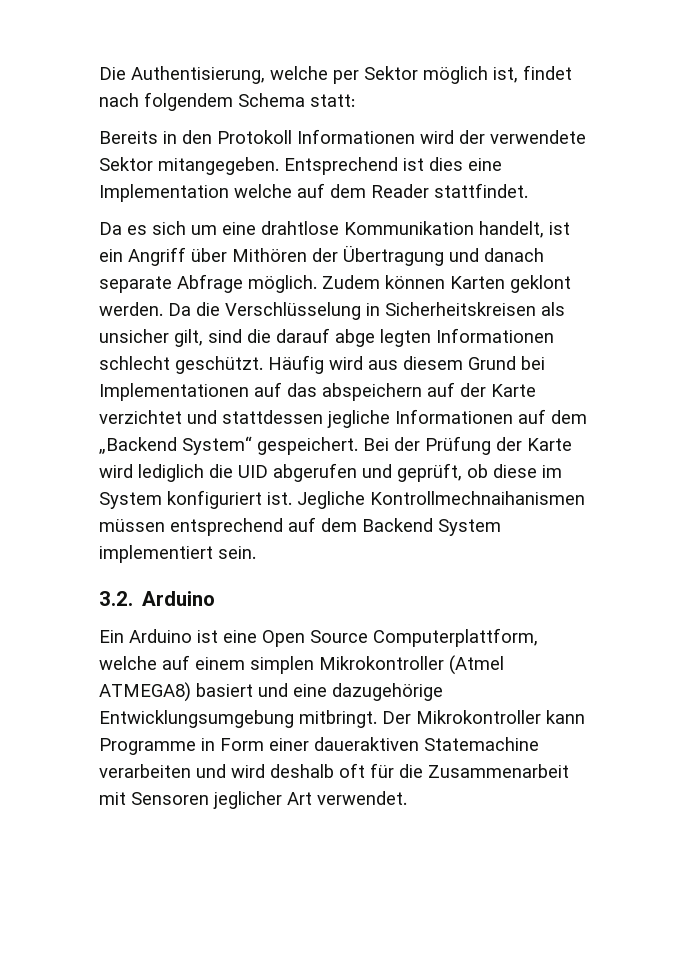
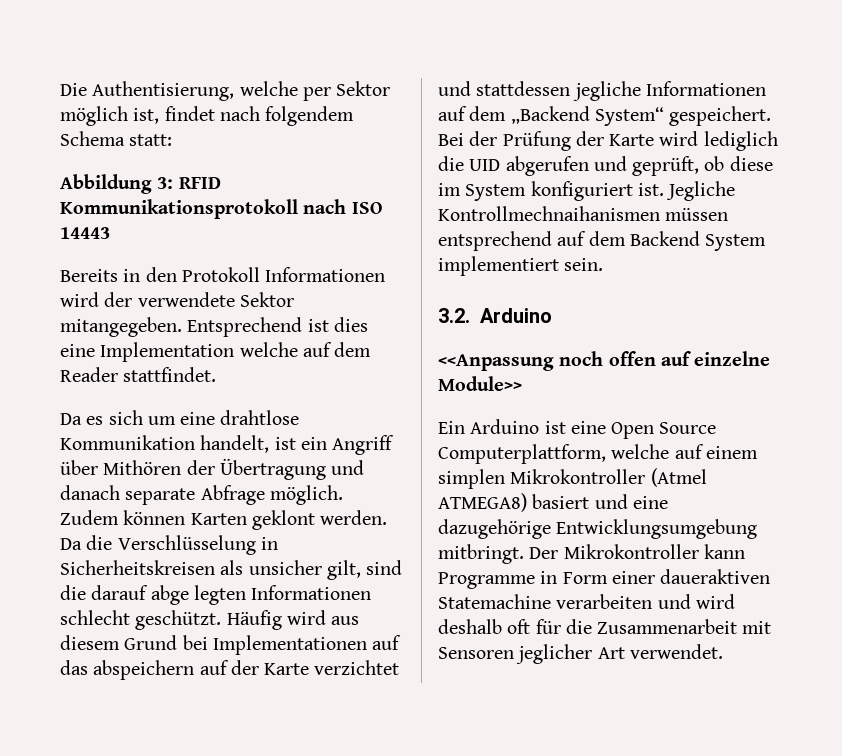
+ Abbildung 3: RFID Kommunikationsprotokoll nach ISO 14443
+ <<Anpassung noch offen auf einzelne Module>>

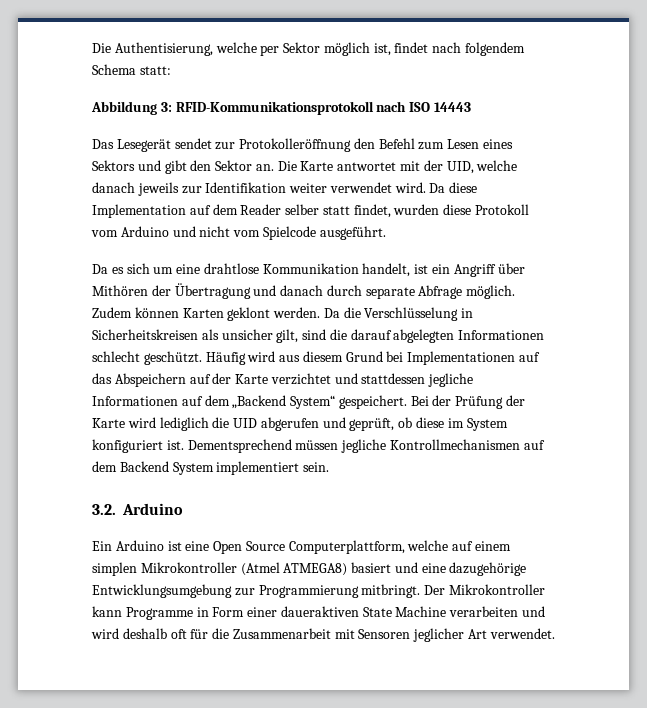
- Abbildung 3: RFID Kommunikationsprotokoll nach ISO 14443
+ Abbildung 3: RFID-Kommunikationsprotokoll nach ISO 14443
- Bereits in den Protokoll Informationen wird der verwendete Sektor mitangegeben. Entsprechend ist dies eine Implementation welche auf dem Reader stattfindet.
+ Das Lesegerät sendet zur Protokolleröffnung den Befehl zum Lesen eines Sektors und gibt den Sektor an. Die Karte antwortet mit der UID, welche danach jeweils zur Identifikation weiter verwendet wird. Da diese Implementation auf dem Reader selber statt findet, wurden diese Protokoll vom Arduino und nicht vom Spielcode ausgeführt.
- Da es sich um eine drahtlose Kommunikation handelt, ist ein Angriff über Mithören der Übertragung und danach separate Abfrage möglich.
+ Da es sich um eine drahtlose Kommunikation handelt, ist ein Angriff über Mithören der Übertragung und danach durch separate Abfrage möglich.
- Da die Verschlüsselung in Sicherheitskreisen als unsicher gilt, sind die darauf abge legten Informationen schlecht geschützt.
+ Da die Verschlüsselung in Sicherheitskreisen als unsicher gilt, sind die darauf abgelegten Informationen schlecht geschützt.
- Häufig wird aus diesem Grund bei Implementationen auf das abspeichern auf der Karte verzichtet und stattdessen jegliche Informationen auf dem „Backend System“ gespeichert.
+ Häufig wird aus diesem Grund bei Implementationen auf das Abspeichern auf der Karte verzichtet und stattdessen jegliche Informationen auf dem „Backend System“ gespeichert.
- Jegliche Kontrollmechnaihanismen müssen entsprechend auf dem Backend System implementiert sein.
+ Dementsprechend müssen jegliche Kontrollmechanismen auf dem Backend System implementiert sein.
- <<Anpassung noch offen auf einzelne Module>>
- Ein Arduino ist eine Open Source Computerplattform, welche auf einem simplen Mikrokontroller (Atmel ATMEGA8) basiert und eine dazugehörige Entwicklungsumgebung mitbringt.
+ Ein Arduino ist eine Open Source Computerplattform, welche auf einem simplen Mikrokontroller (Atmel ATMEGA8) basiert und eine dazugehörige Entwicklungsumgebung zur Programmierung mitbringt.
- Der Mikrokontroller kann Programme in Form einer daueraktiven Statemachine verarbeiten und wird deshalb oft für die Zusammenarbeit mit Sensoren jeglicher Art verwendet.
+ Der Mikrokontroller kann Programme in Form einer daueraktiven State Machine verarbeiten und wird deshalb oft für die Zusammenarbeit mit Sensoren jeglicher Art verwendet.

